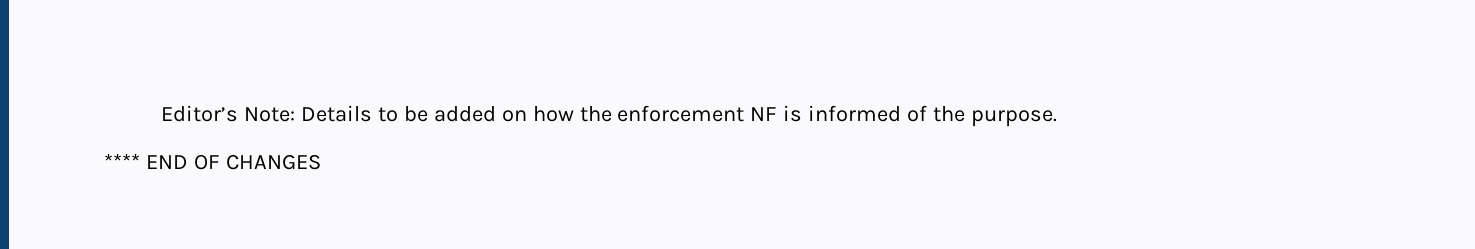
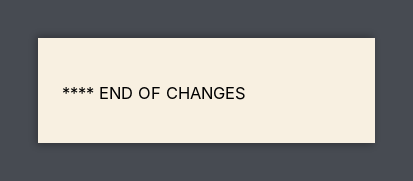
- Editor’s Note: Details to be added on how the enforcement NF is informed of the purpose.

